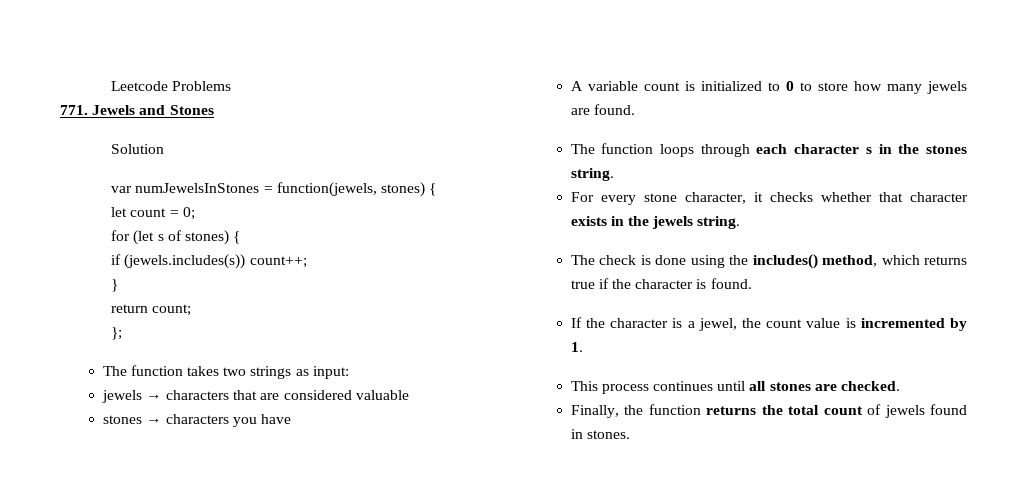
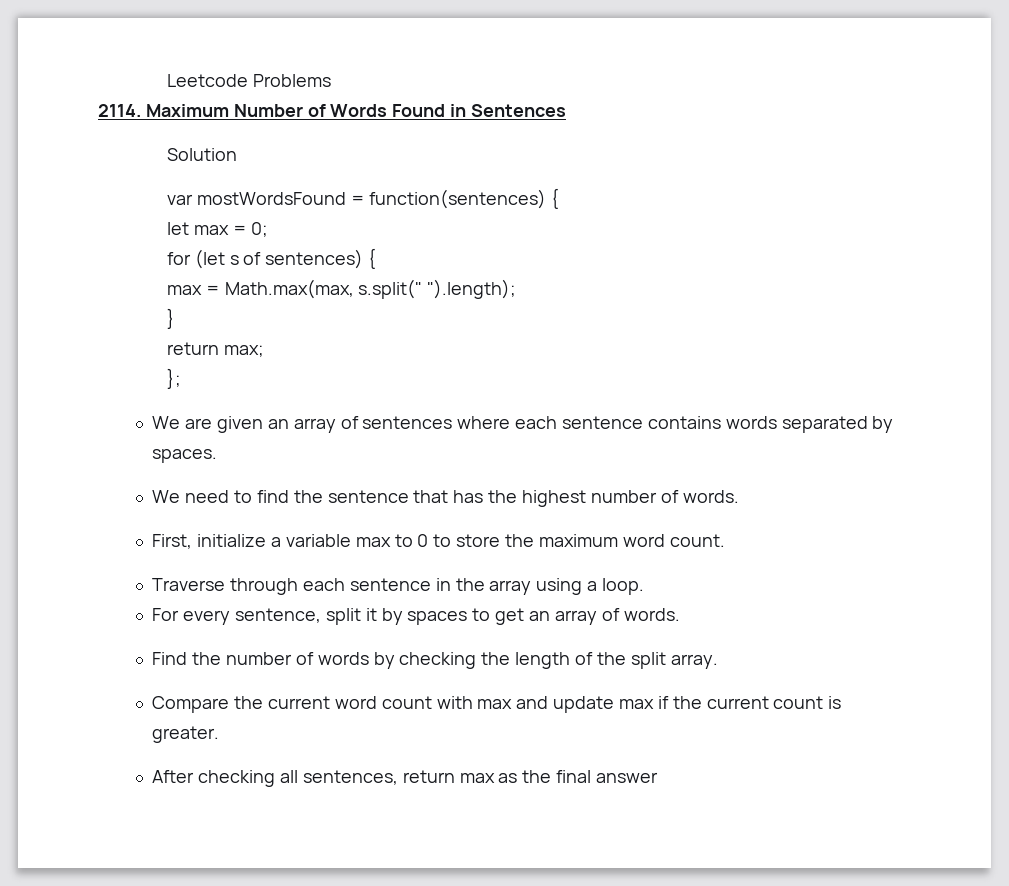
- 771. Jewels and Stones
+ 2114. Maximum Number of Words Found in Sentences
  Solution
- var numJewelsInStones = function(jewels, stones) {
+ var mostWordsFound = function(sentences) {
- let count = 0;
+ let max = 0;
- for (let s of stones) {
- if (jewels.includes(s)) count++;
+ for (let s of sentences) {
+ max = Math.max(max, s.split(" ").length);
- return count;
+ return max;
- The function takes two strings as input:
- jewels → characters that are considered valuable
- stones → characters you have
- A variable count is initialized to 0 to store how many jewels are found.
- The function loops through each character s in the stones string.
- For every stone character, it checks whether that character exists in the jewels string.
- The check is done using the includes() method, which returns true if the character is found.
- If the character is a jewel, the count value is incremented by 1.
- This process continues until all stones are checked.
- Finally, the function returns the total count of jewels found in stones.
+ We are given an array of sentences where each sentence contains words separated by spaces.
+ We need to find the sentence that has the highest number of words.
+ First, initialize a variable max to 0 to store the maximum word count.
+ Traverse through each sentence in the array using a loop.
+ For every sentence, split it by spaces to get an array of words.
+ Find the number of words by checking the length of the split array.
+ Compare the current word count with max and update max if the current count is greater.
+ After checking all sentences, return max as the final answer

